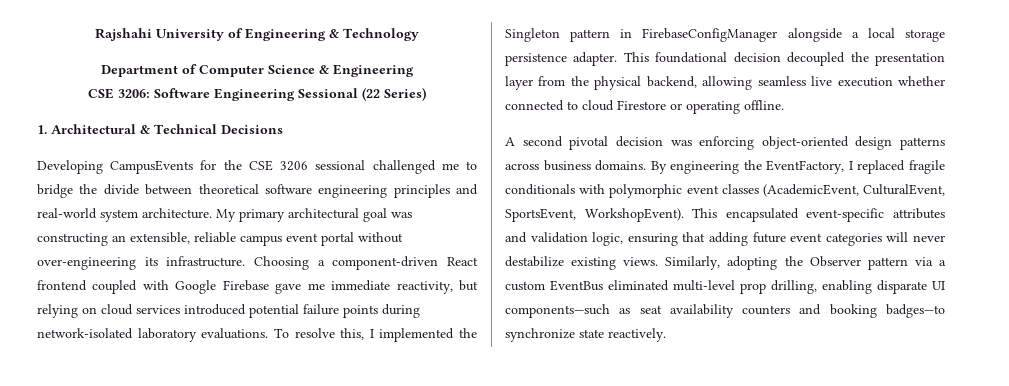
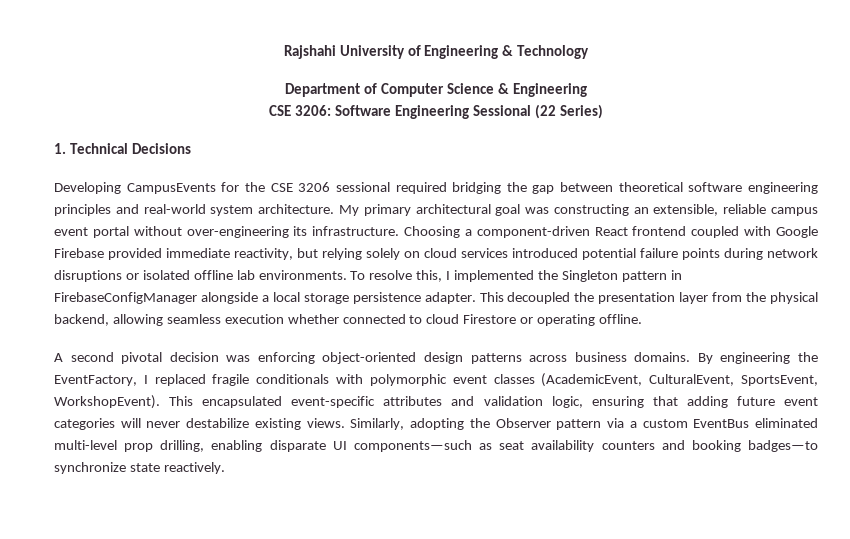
- 1. Architectural & Technical Decisions
+ 1. Technical Decisions
- Developing CampusEvents for the CSE 3206 sessional challenged me to bridge the divide between theoretical software engineering principles and real-world system architecture.
+ Developing CampusEvents for the CSE 3206 sessional required bridging the gap between theoretical software engineering principles and real-world system architecture.
- Choosing a component-driven React frontend coupled with Google Firebase gave me immediate reactivity, but relying on cloud services introduced potential failure points during network-isolated laboratory evaluations.
+ Choosing a component-driven React frontend coupled with Google Firebase provided immediate reactivity, but relying solely on cloud services introduced potential failure points during network disruptions or isolated offline lab environments.
- This foundational decision decoupled the presentation layer from the physical backend, allowing seamless live execution whether connected to cloud Firestore or operating offline.
+ This decoupled the presentation layer from the physical backend, allowing seamless execution whether connected to cloud Firestore or operating offline.

